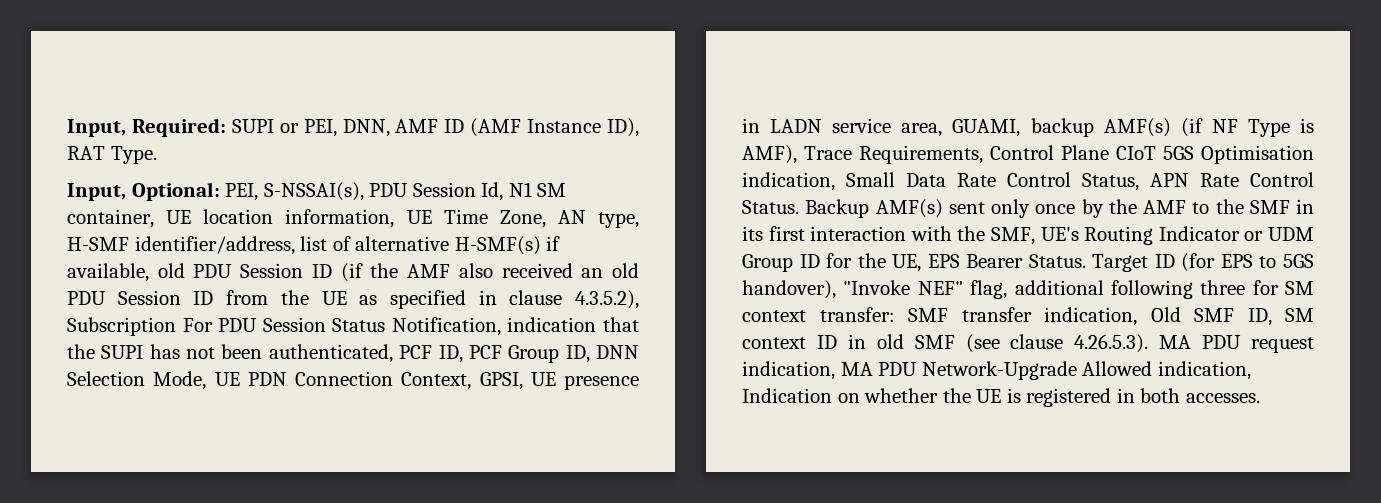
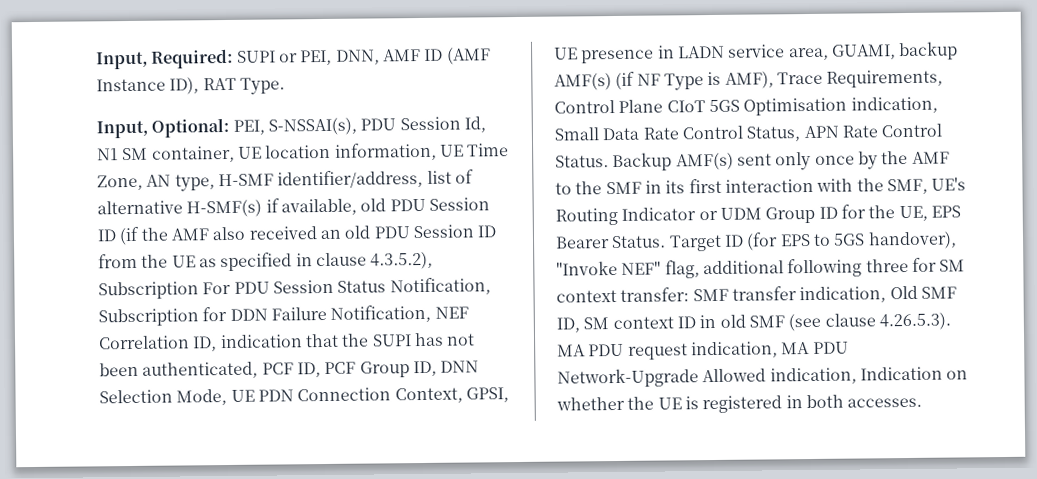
- PEI, S-NSSAI(s), PDU Session Id, N1 SM container, UE location information, UE Time Zone, AN type, H-SMF identifier/address, list of alternative H-SMF(s) if available, old PDU Session ID (if the AMF also received an old PDU Session ID from the UE as specified in clause 4.3.5.2), Subscription For PDU Session Status Notification, indication that the SUPI has not been authenticated, PCF ID, PCF Group ID, DNN Selection Mode, UE PDN Connection Context, GPSI, UE presence in LADN service area, GUAMI, backup AMF(s) (if NF Type is AMF), Trace Requirements, Control Plane CIoT 5GS Optimisation indication, Small Data Rate Control Status, APN Rate Control Status.
+ PEI, S-NSSAI(s), PDU Session Id, N1 SM container, UE location information, UE Time Zone, AN type, H-SMF identifier/address, list of alternative H-SMF(s) if available, old PDU Session ID (if the AMF also received an old PDU Session ID from the UE as specified in clause 4.3.5.2), Subscription For PDU Session Status Notification, Subscription for DDN Failure Notification, NEF Correlation ID, indication that the SUPI has not been authenticated, PCF ID, PCF Group ID, DNN Selection Mode, UE PDN Connection Context, GPSI, UE presence in LADN service area, GUAMI, backup AMF(s) (if NF Type is AMF), Trace Requirements, Control Plane CIoT 5GS Optimisation indication, Small Data Rate Control Status, APN Rate Control Status.

